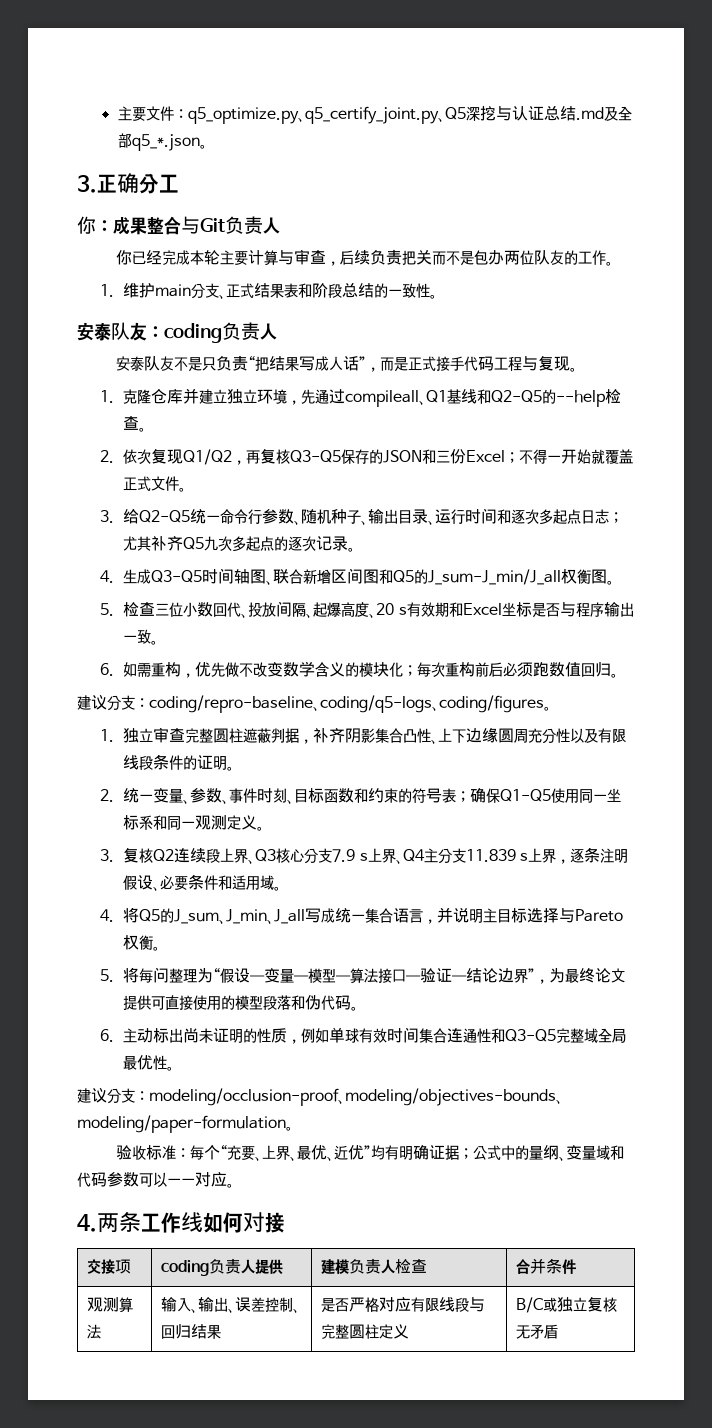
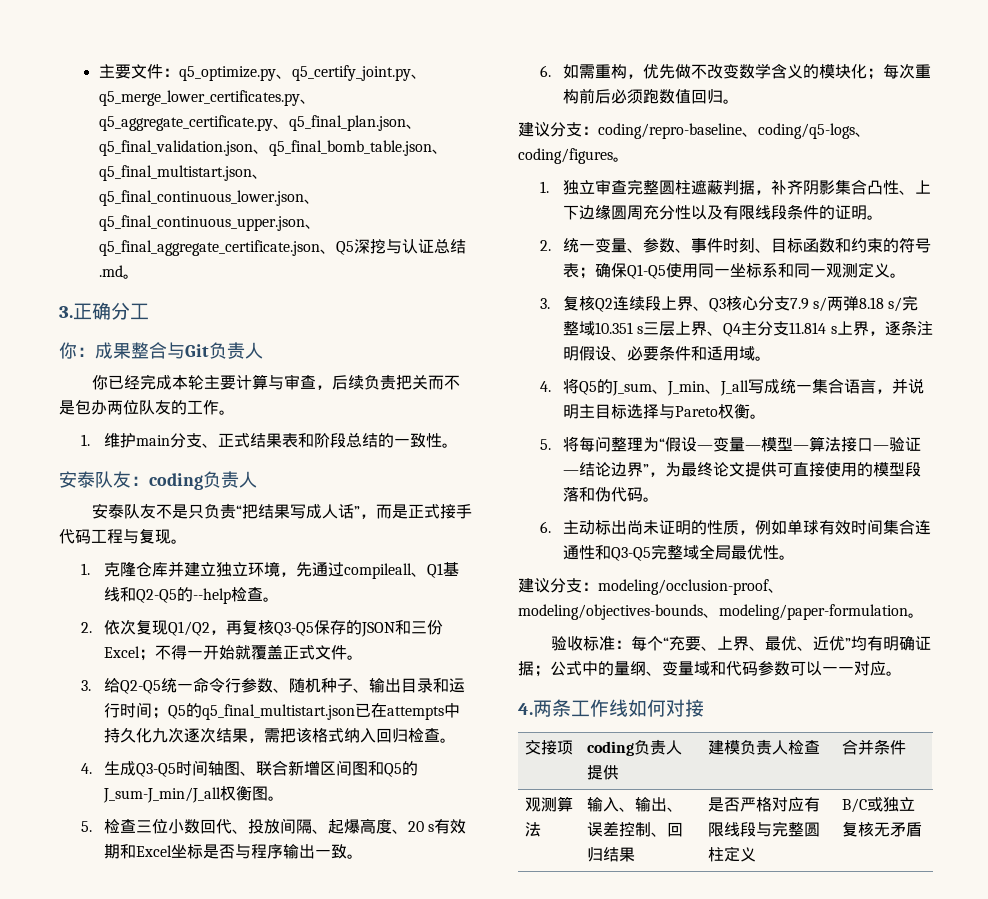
- 主要文件：q5_optimize.py、q5_certify_joint.py、Q5深挖与认证总结.md及全部q5_*.json。
+ 主要文件：q5_optimize.py、q5_certify_joint.py、q5_merge_lower_certificates.py、q5_aggregate_certificate.py、q5_final_plan.json、q5_final_validation.json、q5_final_bomb_table.json、q5_final_multistart.json、q5_final_continuous_lower.json、q5_final_continuous_upper.json、q5_final_aggregate_certificate.json、Q5深挖与认证总结.md。
- 3.给Q2-Q5统一命令行参数、随机种子、输出目录、运行时间和逐次多起点日志；尤其补齐Q5九次多起点的逐次记录。
+ 3.给Q2-Q5统一命令行参数、随机种子、输出目录和运行时间；Q5的q5_final_multistart.json已在attempts中持久化九次逐次结果，需把该格式纳入回归检查。
- 3.复核Q2连续段上界、Q3核心分支7.9 s上界、Q4主分支11.839 s上界，逐条注明假设、必要条件和适用域。
+ 3.复核Q2连续段上界、Q3核心分支7.9 s/两弹8.18 s/完整域10.351 s三层上界、Q4主分支11.814 s上界，逐条注明假设、必要条件和适用域。

